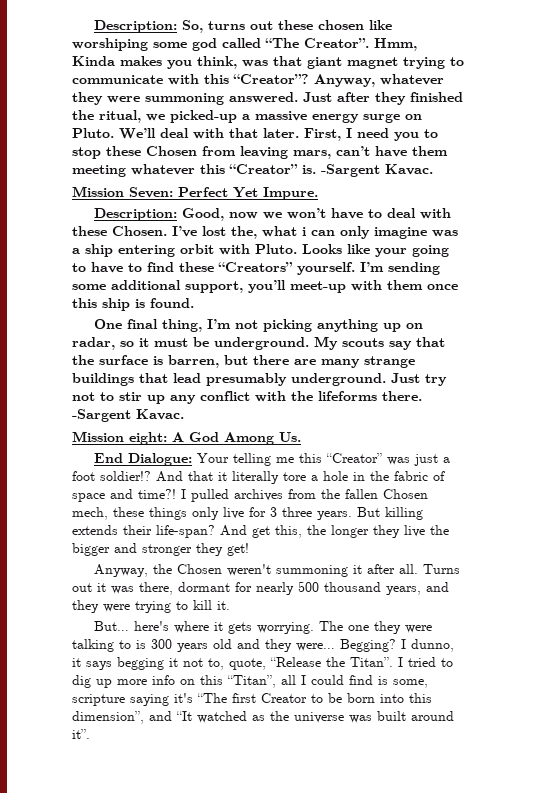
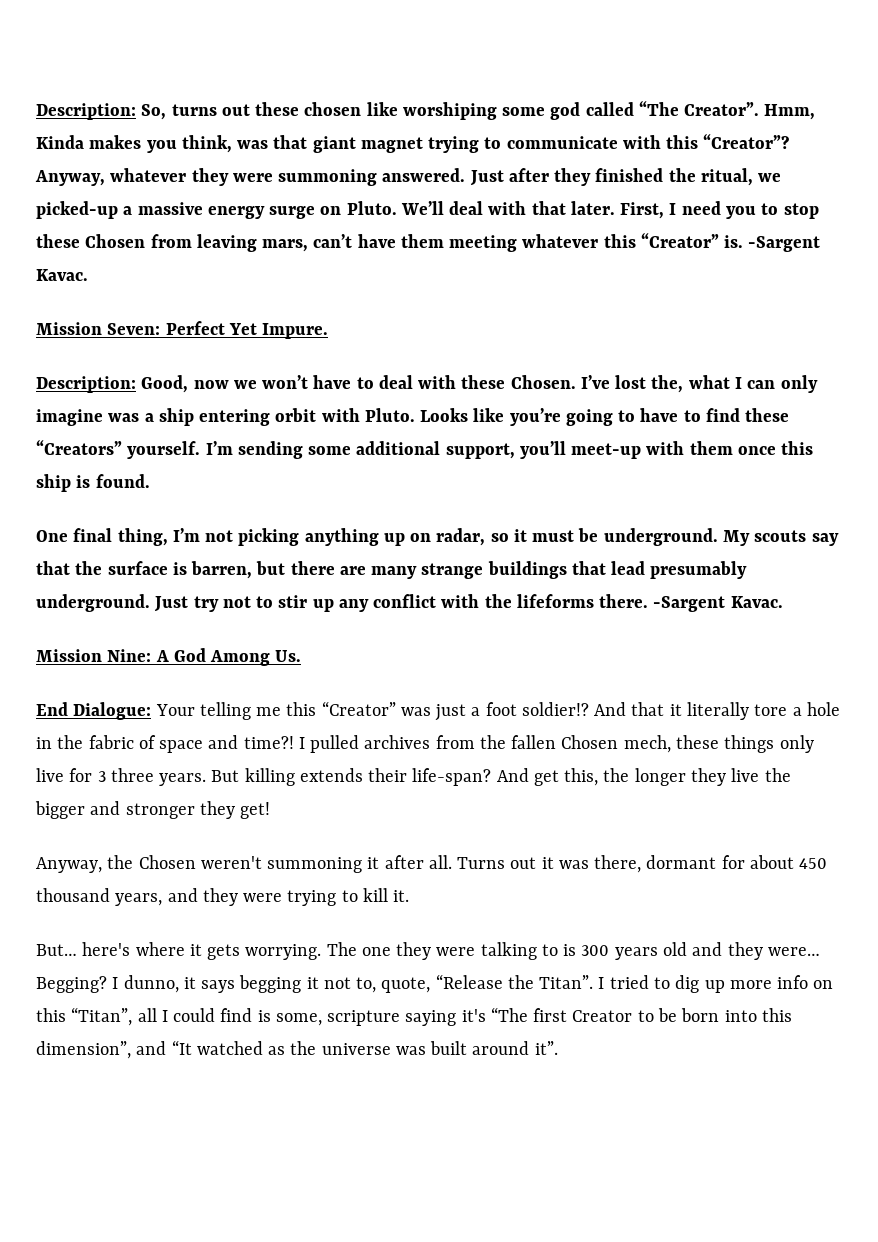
- I’ve lost the, what i can only imagine was a ship entering orbit with Pluto.
+ I’ve lost the, what I can only imagine was a ship entering orbit with Pluto.
- Looks like your going to have to find these “Creators” yourself.
+ Looks like you’re going to have to find these “Creators” yourself.
- Mission eight: A God Among Us.
+ Mission Nine: A God Among Us.
- Turns out it was there, dormant for nearly 500 thousand years, and they were trying to kill it.
+ Turns out it was there, dormant for about 450 thousand years, and they were trying to kill it.

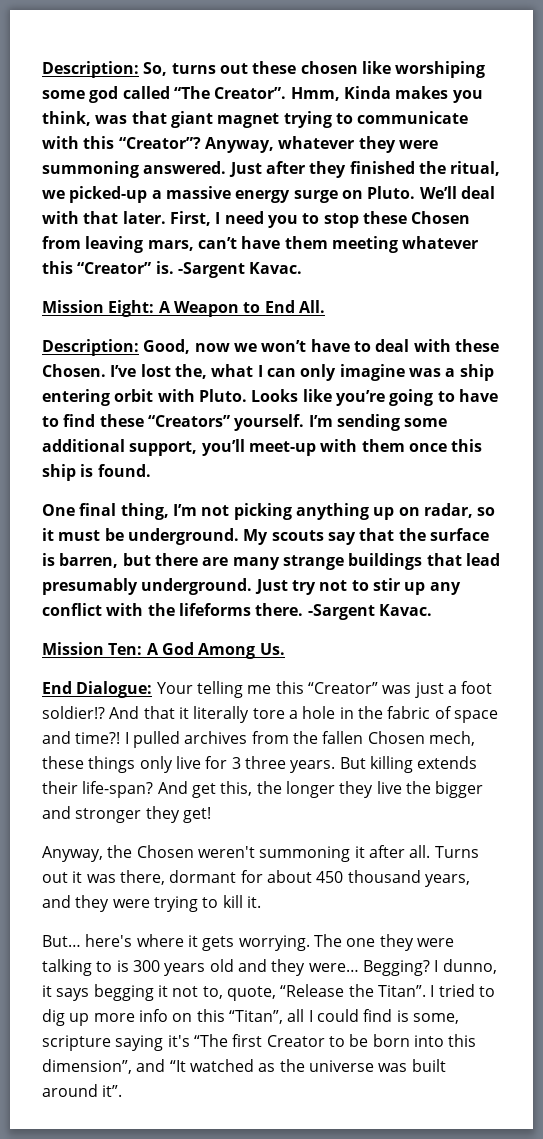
- Mission Seven: Perfect Yet Impure.
+ Mission Eight: A Weapon to End All.
- Mission Nine: A God Among Us.
+ Mission Ten: A God Among Us.

